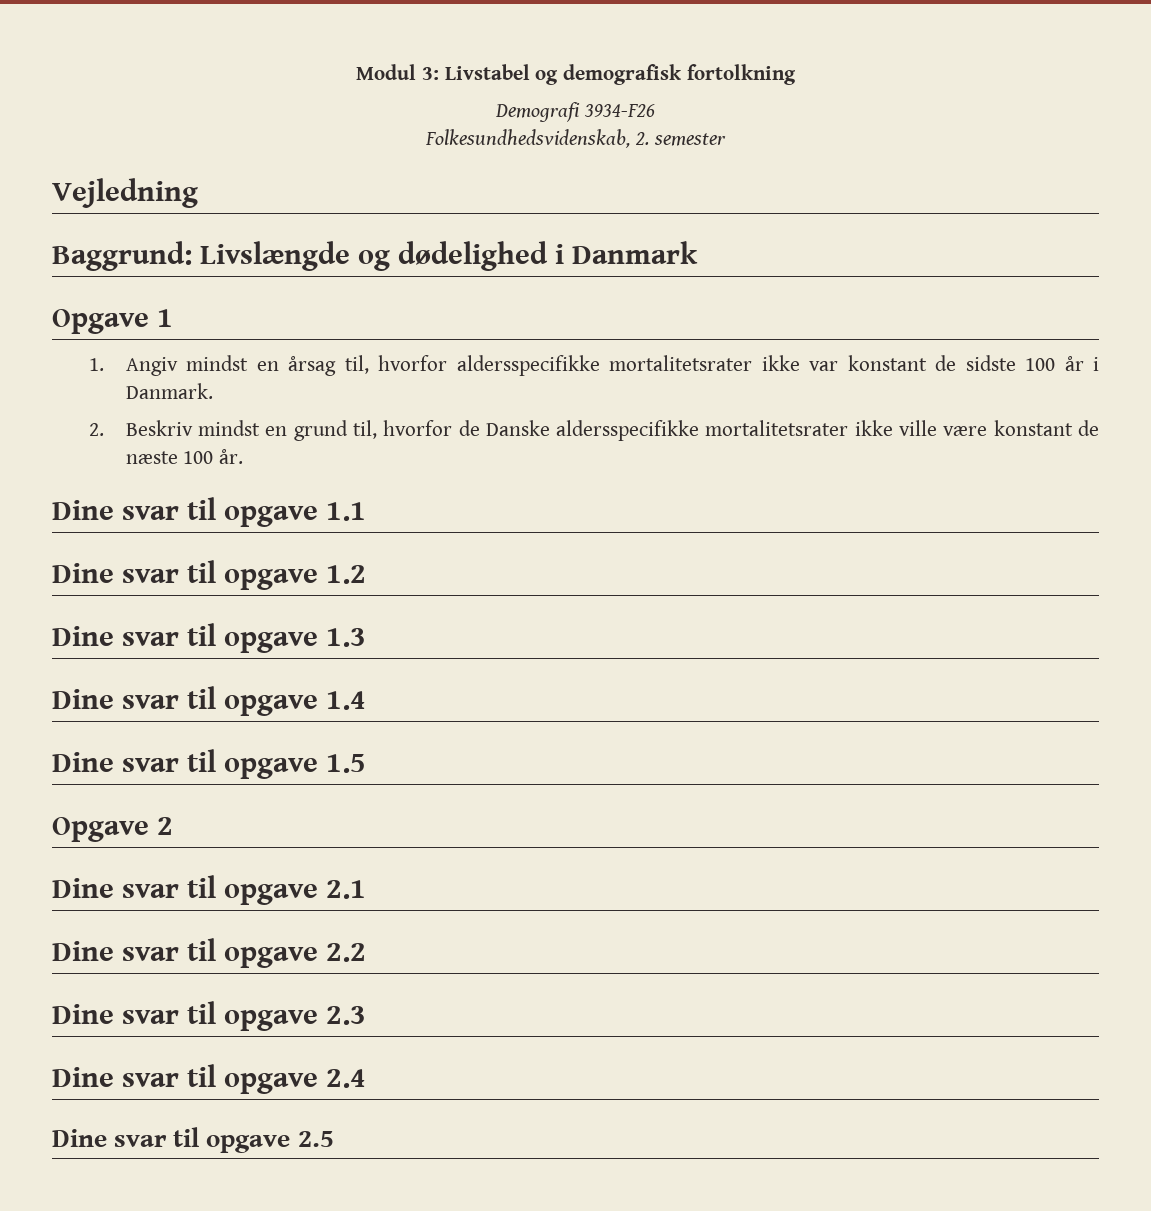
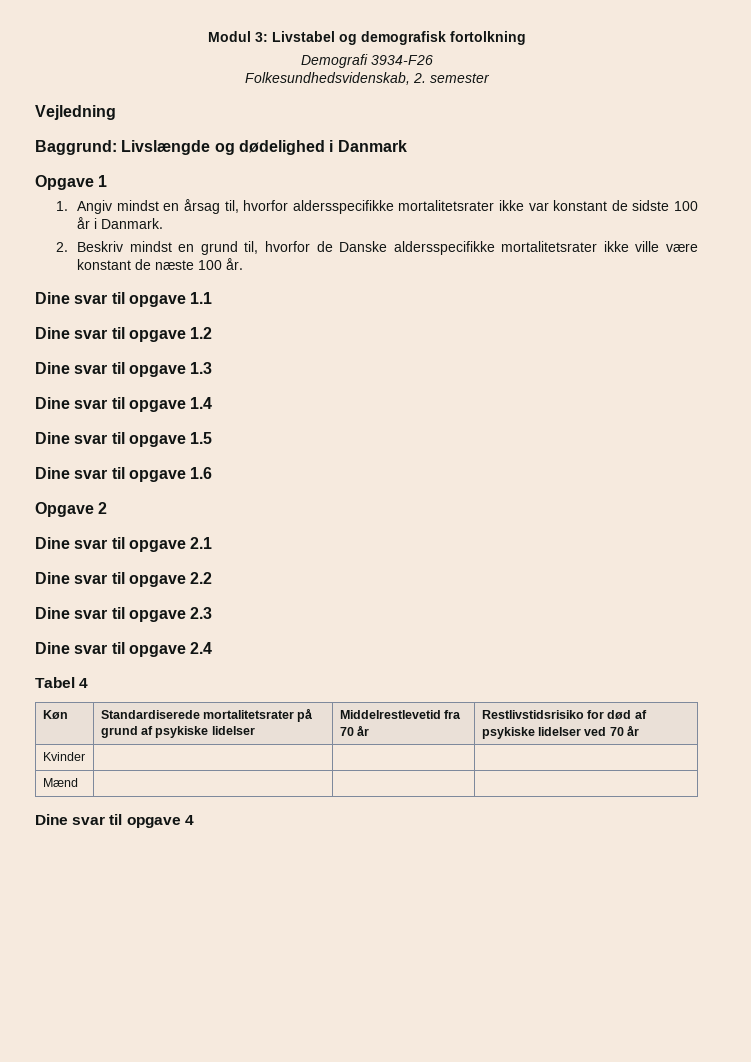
+ Dine svar til opgave 1.6
- Dine svar til opgave 2.5
+ Tabel 4
+ Køn | Standardiserede mortalitetsrater på grund af psykiske lidelser | Middelrestlevetid fra 70 år | Restlivstidsrisiko for død af psykiske lidelser ved 70 år
+ Kvinder | | |
+ Mænd | | |
+ Dine svar til opgave 4

